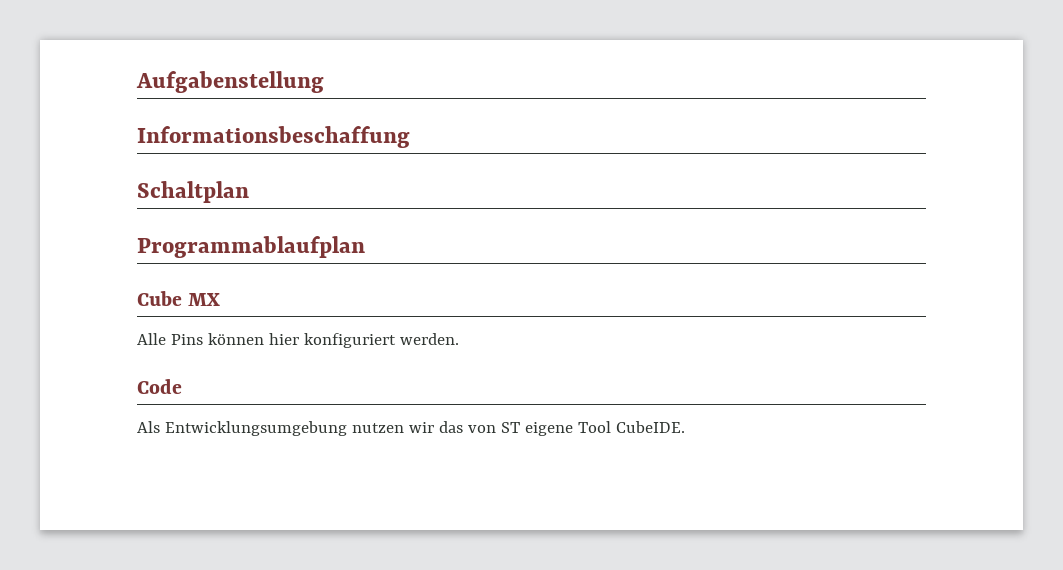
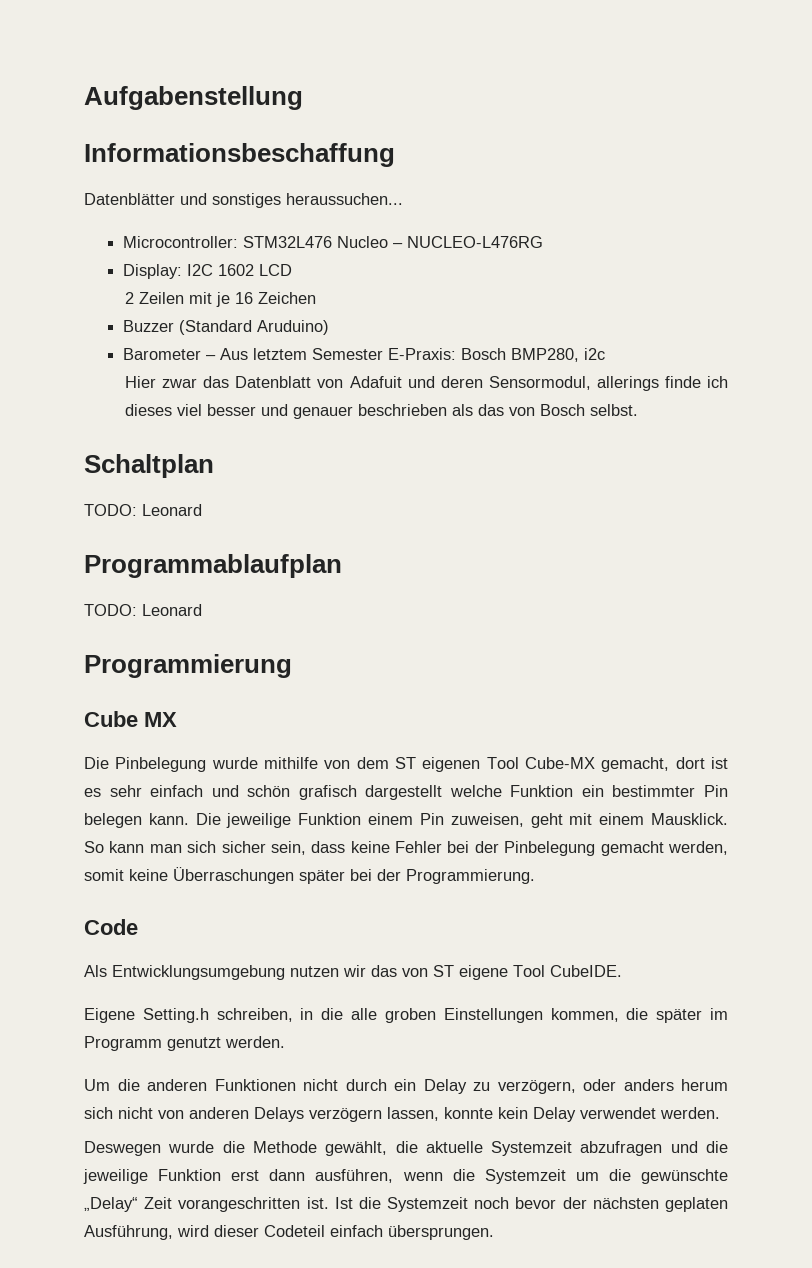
+ Datenblätter und sonstiges heraussuchen...
+ Microcontroller: STM32L476 Nucleo – NUCLEO-L476RG
+ Display: I2C 1602 LCD
+ 2 Zeilen mit je 16 Zeichen
+ Buzzer (Standard Aruduino)
+ Barometer – Aus letztem Semester E-Praxis: Bosch BMP280, i2c
+ Hier zwar das Datenblatt von Adafuit und deren Sensormodul, allerings finde ich dieses viel besser und genauer beschrieben als das von Bosch selbst.
  Schaltplan
+ TODO: Leonard
  Programmablaufplan
+ TODO: Leonard
+ Programmierung
- Alle Pins können hier konfiguriert werden.
+ Die Pinbelegung wurde mithilfe von dem ST eigenen Tool Cube-MX gemacht, dort ist es sehr einfach und schön grafisch dargestellt welche Funktion ein bestimmter Pin belegen kann. Die jeweilige Funktion einem Pin zuweisen, geht mit einem Mausklick. So kann man sich sicher sein, dass keine Fehler bei der Pinbelegung gemacht werden, somit keine Überraschungen später bei der Programmierung.
+ Eigene Setting.h schreiben, in die alle groben Einstellungen kommen, die später im Programm genutzt werden.
+ Um die anderen Funktionen nicht durch ein Delay zu verzögern, oder anders herum sich nicht von anderen Delays verzögern lassen, konnte kein Delay verwendet werden.
+ Deswegen wurde die Methode gewählt, die aktuelle Systemzeit abzufragen und die jeweilige Funktion erst dann ausführen, wenn die Systemzeit um die gewünschte „Delay“ Zeit vorangeschritten ist. Ist die Systemzeit noch bevor der nächsten geplaten Ausführung, wird dieser Codeteil einfach übersprungen.

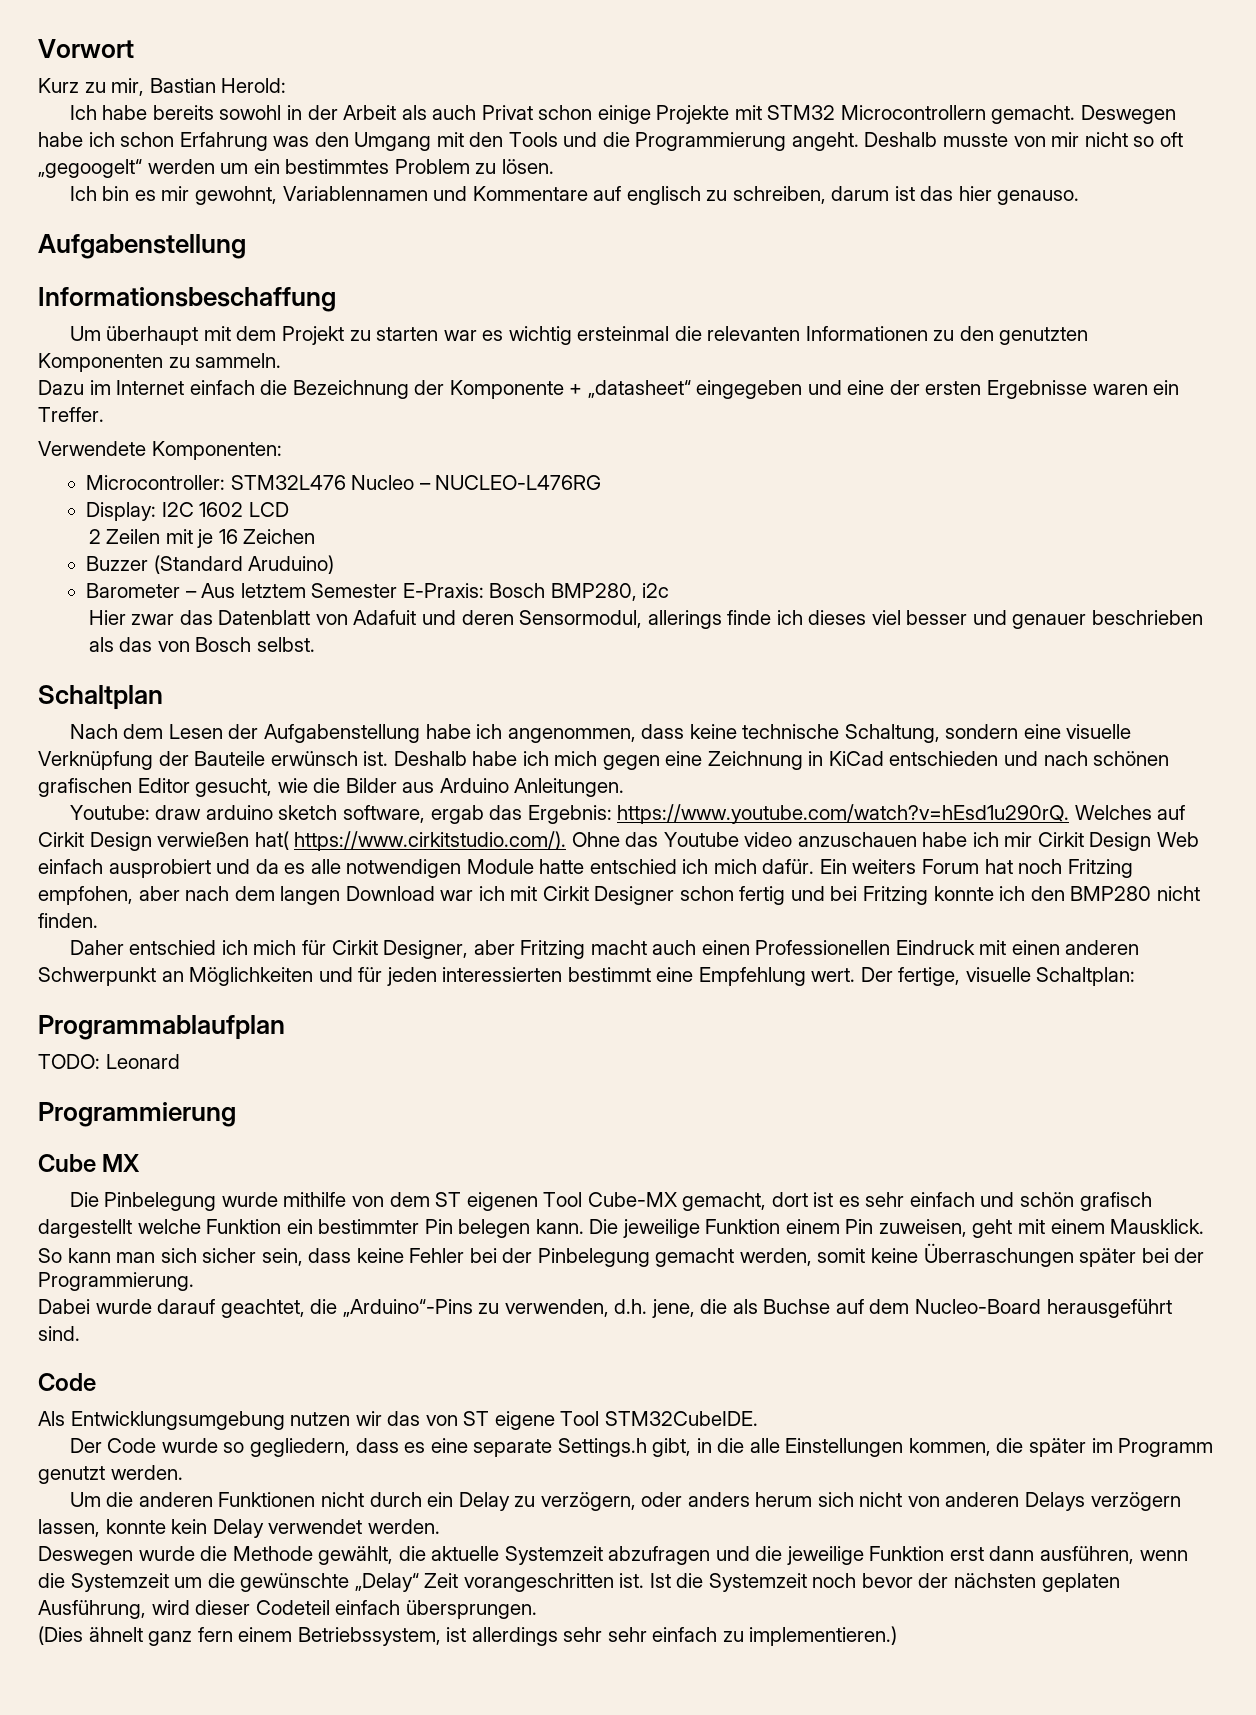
+ Vorwort
+ Kurz zu mir, Bastian Herold:
+ Ich habe bereits sowohl in der Arbeit als auch Privat schon einige Projekte mit STM32 Microcontrollern gemacht. Deswegen habe ich schon Erfahrung was den Umgang mit den Tools und die Programmierung angeht. Deshalb musste von mir nicht so oft „gegoogelt“ werden um ein bestimmtes Problem zu lösen.
+ Ich bin es mir gewohnt, Variablennamen und Kommentare auf englisch zu schreiben, darum ist das hier genauso.
  Aufgabenstellung
  Informationsbeschaffung
- Datenblätter und sonstiges heraussuchen...
+ Um überhaupt mit dem Projekt zu starten war es wichtig ersteinmal die relevanten Informationen zu den genutzten Komponenten zu sammeln.
+ Dazu im Internet einfach die Bezeichnung der Komponente + „datasheet“ eingegeben und eine der ersten Ergebnisse waren ein Treffer.
+ Verwendete Komponenten:
  Schaltplan
- TODO: Leonard
+ Nach dem Lesen der Aufgabenstellung habe ich angenommen, dass keine technische Schaltung, sondern eine visuelle Verknüpfung der Bauteile erwünsch ist. Deshalb habe ich mich gegen eine Zeichnung in KiCad entschieden und nach schönen grafischen Editor gesucht, wie die Bilder aus Arduino Anleitungen.
+ Youtube: draw arduino sketch software, ergab das Ergebnis: https://www.youtube.com/watch?v=hEsd1u290rQ. Welches auf Cirkit Design verwießen hat( https://www.cirkitstudio.com/). Ohne das Youtube video anzuschauen habe ich mir Cirkit Design Web einfach ausprobiert und da es alle notwendigen Module hatte entschied ich mich dafür. Ein weiters Forum hat noch Fritzing empfohen, aber nach dem langen Download war ich mit Cirkit Designer schon fertig und bei Fritzing konnte ich den BMP280 nicht finden.
+ Daher entschied ich mich für Cirkit Designer, aber Fritzing macht auch einen Professionellen Eindruck mit einen anderen Schwerpunkt an Möglichkeiten und für jeden interessierten bestimmt eine Empfehlung wert. Der fertige, visuelle Schaltplan:
+ Dabei wurde darauf geachtet, die „Arduino“-Pins zu verwenden, d.h. jene, die als Buchse auf dem Nucleo-Board herausgeführt sind.
- Als Entwicklungsumgebung nutzen wir das von ST eigene Tool CubeIDE.
- Eigene Setting.h schreiben, in die alle groben Einstellungen kommen, die später im Programm genutzt werden.
+ Als Entwicklungsumgebung nutzen wir das von ST eigene Tool STM32CubeIDE.
+ Der Code wurde so gegliedern, dass es eine separate Settings.h gibt, in die alle Einstellungen kommen, die später im Programm genutzt werden.
+ (Dies ähnelt ganz fern einem Betriebssystem, ist allerdings sehr sehr einfach zu implementieren.)

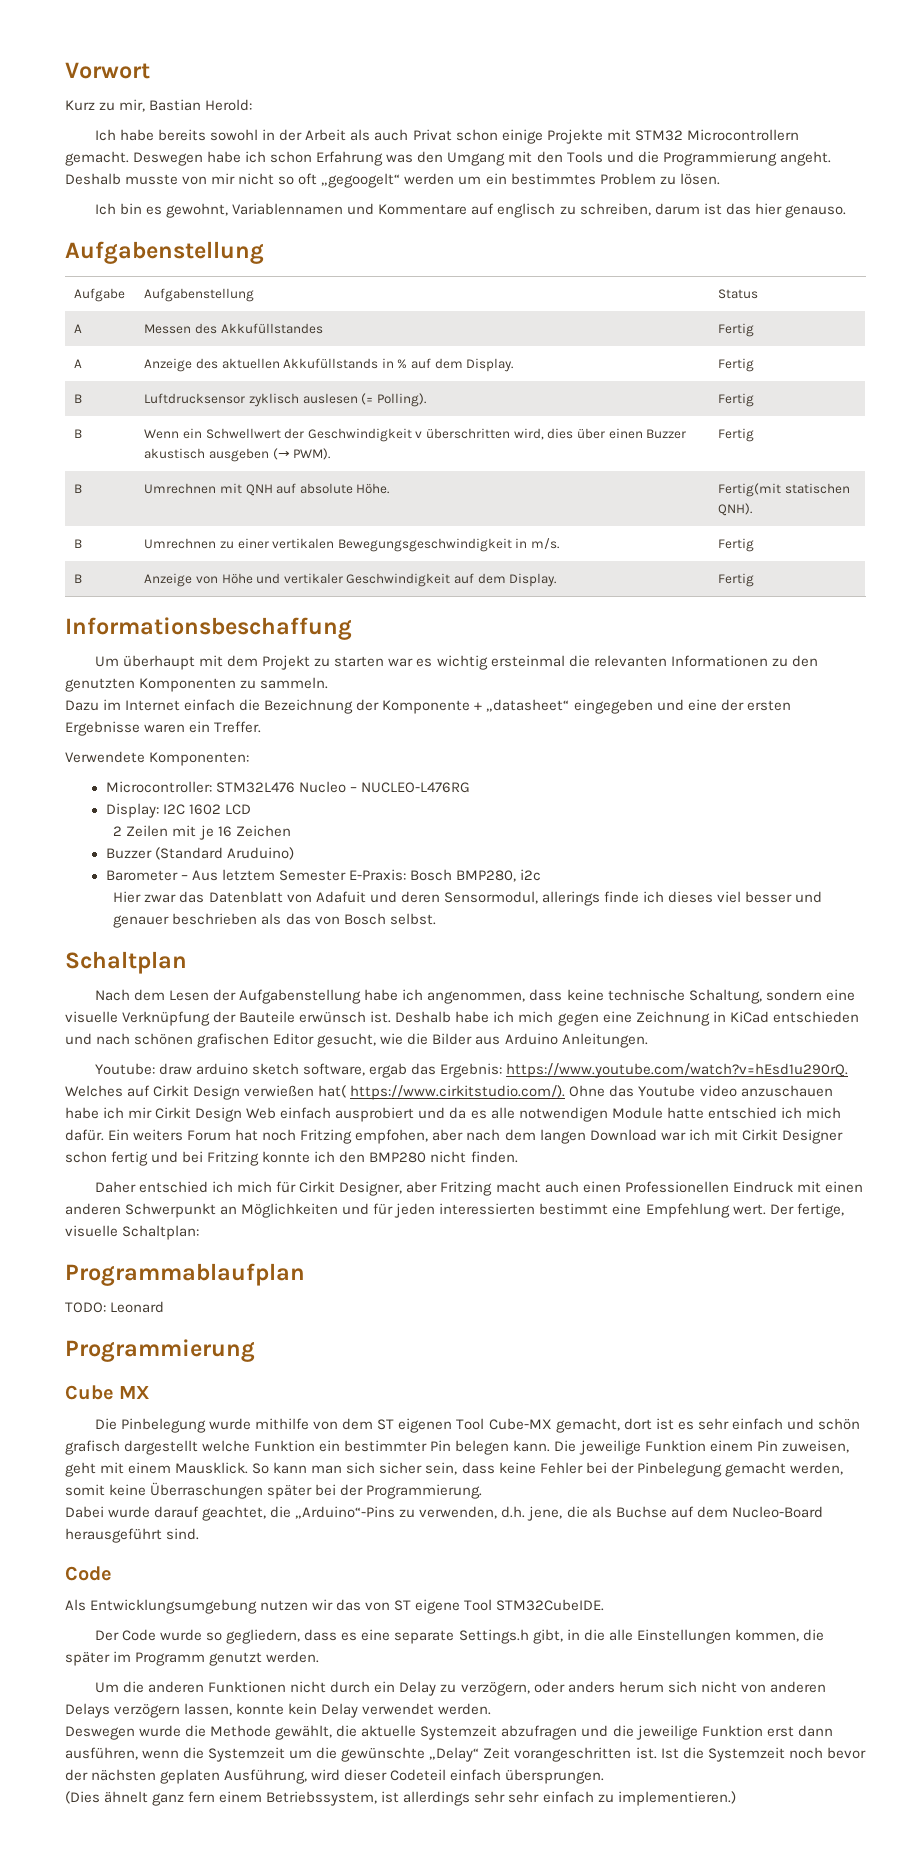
- Ich bin es mir gewohnt, Variablennamen und Kommentare auf englisch zu schreiben, darum ist das hier genauso.
+ Ich bin es gewohnt, Variablennamen und Kommentare auf englisch zu schreiben, darum ist das hier genauso.
+ Aufgabe | Aufgabenstellung | Status
+ A | Messen des Akkufüllstandes | Fertig
+ A | Anzeige des aktuellen Akkufüllstands in % auf dem Display. | Fertig
+ B | Luftdrucksensor zyklisch auslesen (= Polling). | Fertig
+ B | Wenn ein Schwellwert der Geschwindigkeit v überschritten wird, dies über einen Buzzer akustisch ausgeben (→ PWM). | Fertig
+ B | Umrechnen mit QNH auf absolute Höhe. | Fertig(mit statischen QNH).
+ B | Umrechnen zu einer vertikalen Bewegungsgeschwindigkeit in m/s. | Fertig
+ B | Anzeige von Höhe und vertikaler Geschwindigkeit auf dem Display. | Fertig

